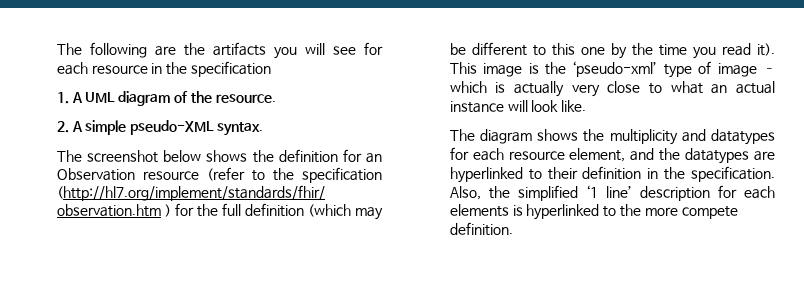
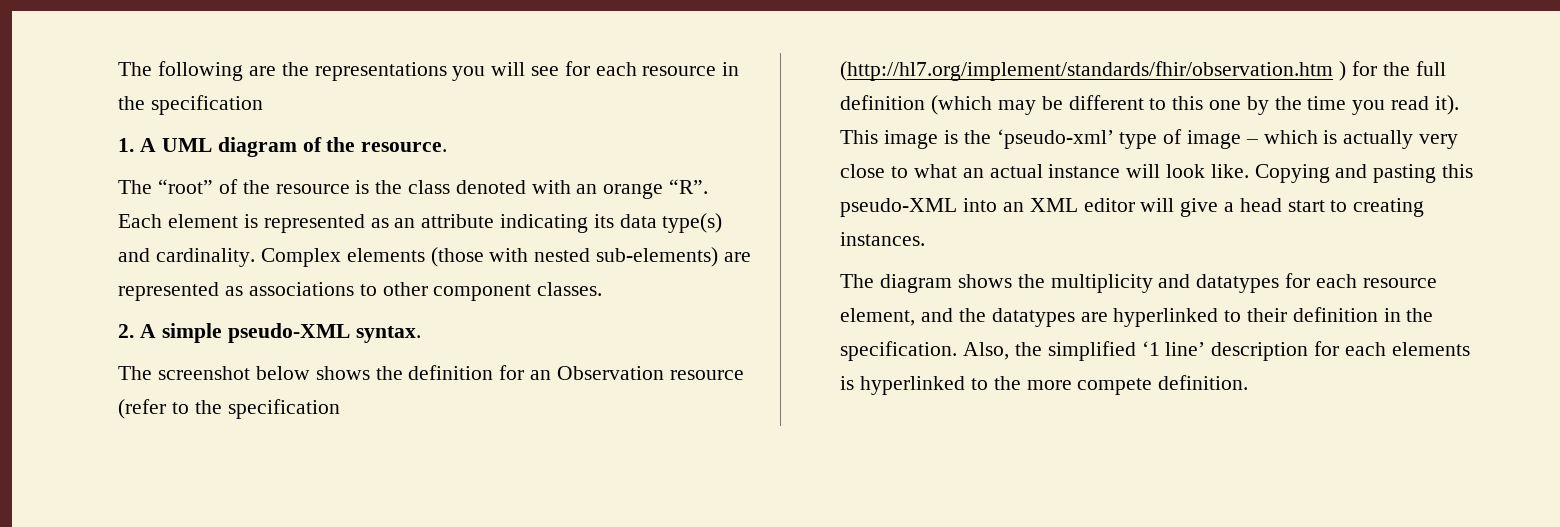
- The following are the artifacts you will see for each resource in the specification
+ The following are the representations you will see for each resource in the specification
+ The “root” of the resource is the class denoted with an orange “R”. Each element is represented as an attribute indicating its data type(s) and cardinality. Complex elements (those with nested sub-elements) are represented as associations to other component classes.
+ Copying and pasting this pseudo-XML into an XML editor will give a head start to creating instances.

